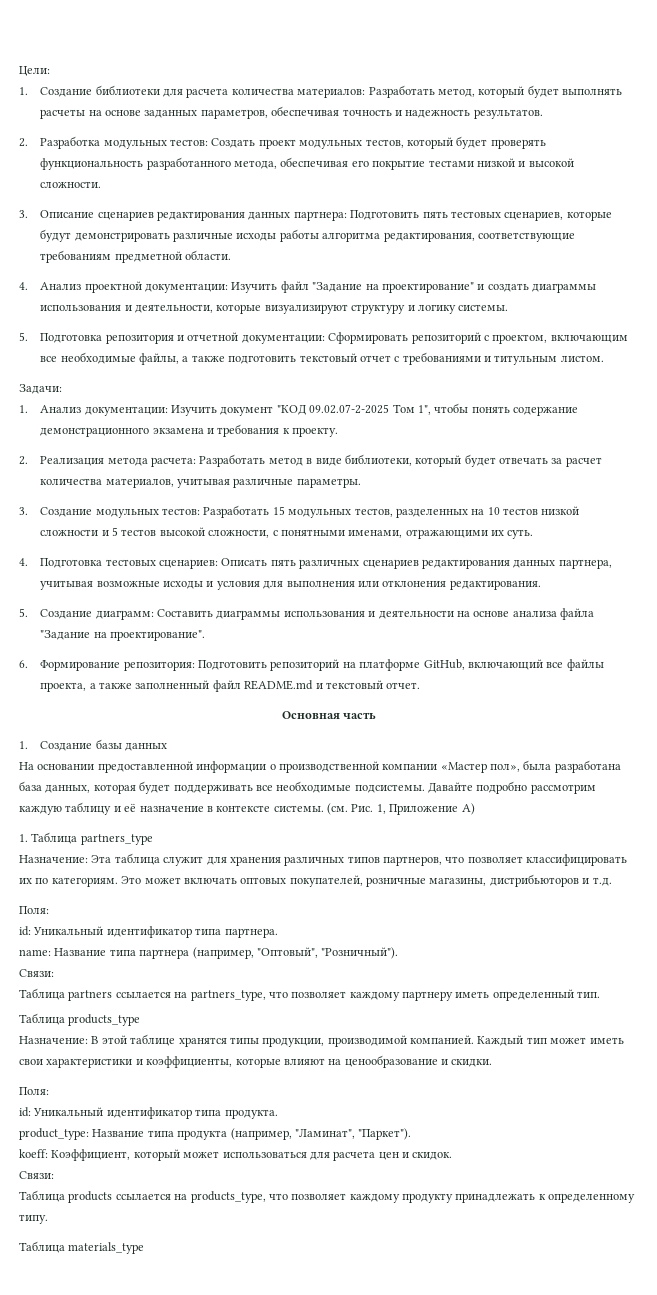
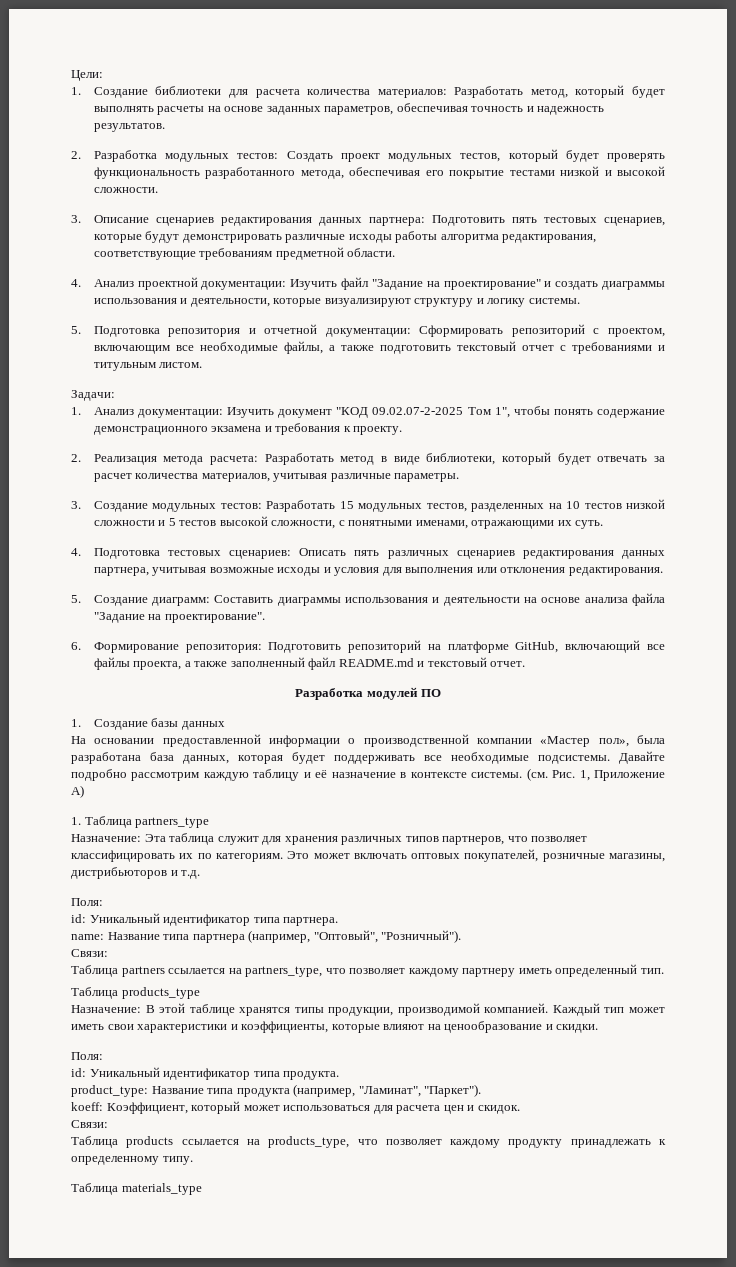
- Основная часть
+ Разработка модулей ПО

